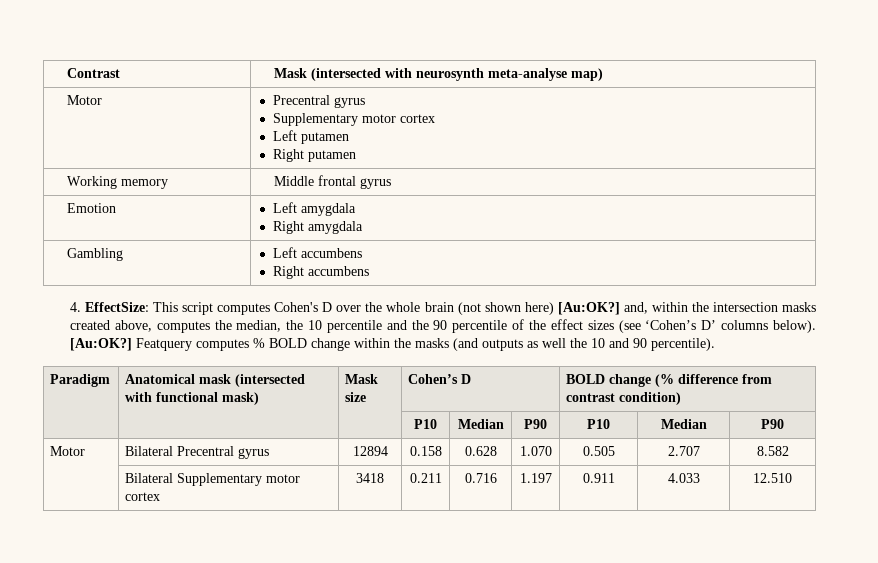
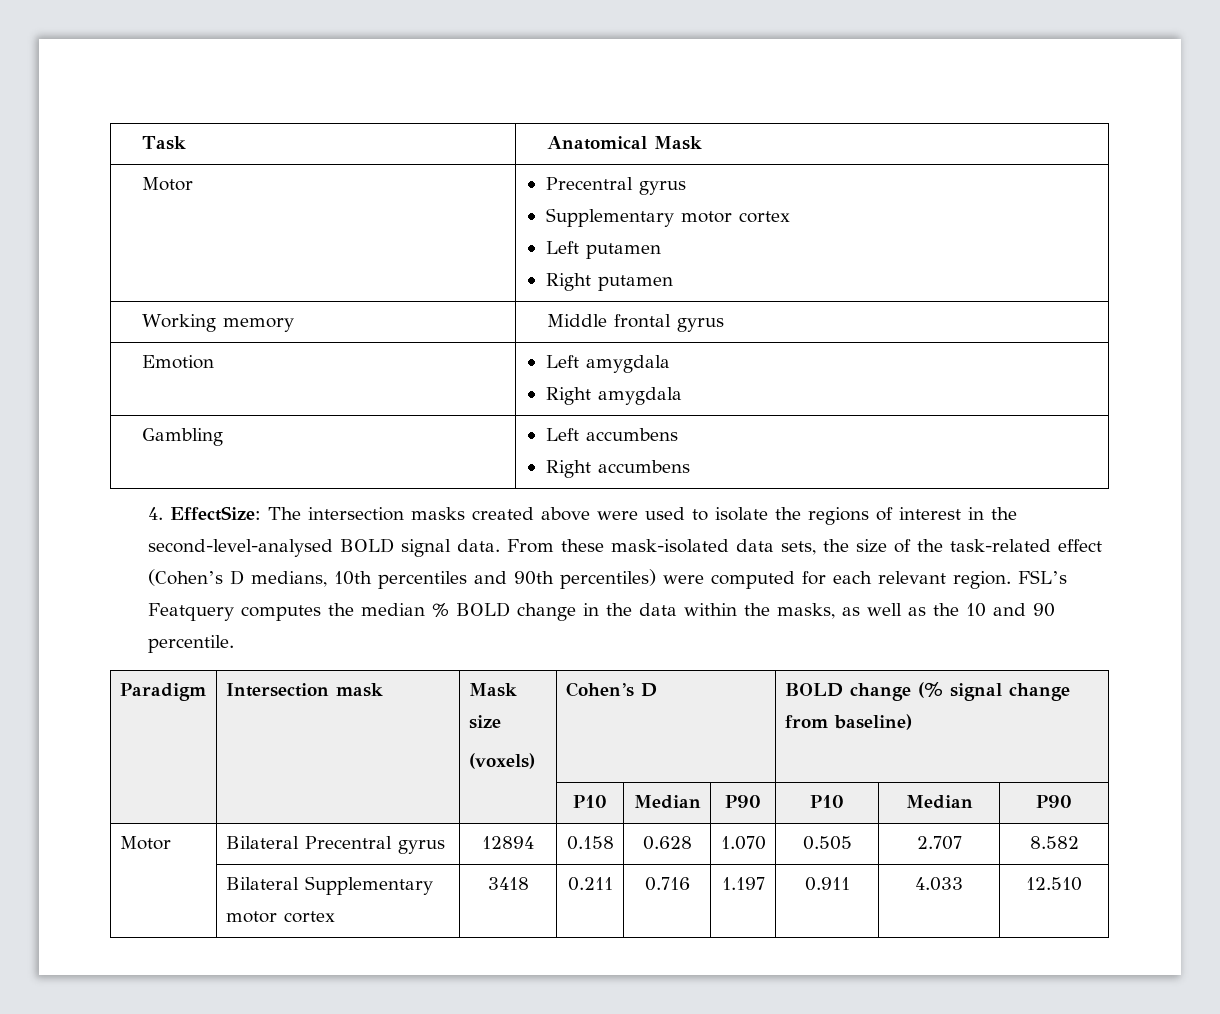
- Contrast | Mask (intersected with neurosynth meta-analyse map)
+ Task | Anatomical Mask
- 4. EffectSize: This script computes Cohen's D over the whole brain (not shown here) [Au:OK?] and, within the intersection masks created above, computes the median, the 10 percentile and the 90 percentile of the effect sizes (see ‘Cohen’s D’ columns below). [Au:OK?] Featquery computes % BOLD change within the masks (and outputs as well the 10 and 90 percentile).
+ 4. EffectSize: The intersection masks created above were used to isolate the regions of interest in the second-level-analysed BOLD signal data. From these mask-isolated data sets, the size of the task-related effect (Cohen’s D medians, 10th percentiles and 90th percentiles) were computed for each relevant region. FSL’s Featquery computes the median % BOLD change in the data within the masks, as well as the 10 and 90 percentile.
- Paradigm | Anatomical mask (intersected with functional mask) | Mask size | Cohen’s D | BOLD change (% difference from contrast condition)
+ Paradigm | Intersection mask | Mask size
+ (voxels) | Cohen’s D | BOLD change (% signal change from baseline)

